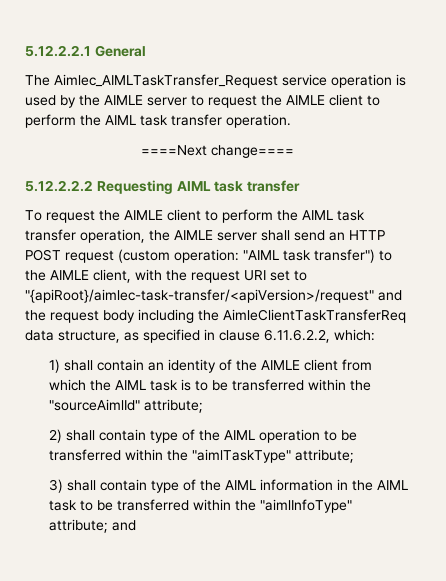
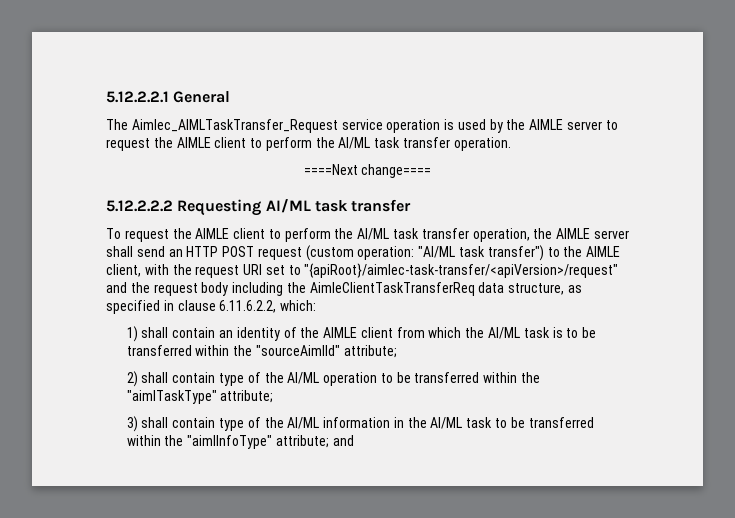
- The Aimlec_AIMLTaskTransfer_Request service operation is used by the AIMLE server to request the AIMLE client to perform the AIML task transfer operation.
+ The Aimlec_AIMLTaskTransfer_Request service operation is used by the AIMLE server to request the AIMLE client to perform the AI/ML task transfer operation.
- 5.12.2.2.2 Requesting AIML task transfer
+ 5.12.2.2.2 Requesting AI/ML task transfer
- To request the AIMLE client to perform the AIML task transfer operation, the AIMLE server shall send an HTTP POST request (custom operation: "AIML task transfer") to the AIMLE client, with the request URI set to "{apiRoot}/aimlec-task-transfer/<apiVersion>/request" and the request body including the AimleClientTaskTransferReq data structure, as specified in clause 6.11.6.2.2, which:
+ To request the AIMLE client to perform the AI/ML task transfer operation, the AIMLE server shall send an HTTP POST request (custom operation: "AI/ML task transfer") to the AIMLE client, with the request URI set to "{apiRoot}/aimlec-task-transfer/<apiVersion>/request" and the request body including the AimleClientTaskTransferReq data structure, as specified in clause 6.11.6.2.2, which:
- 1) shall contain an identity of the AIMLE client from which the AIML task is to be transferred within the "sourceAimlId" attribute;
+ 1) shall contain an identity of the AIMLE client from which the AI/ML task is to be transferred within the "sourceAimlId" attribute;
- 2) shall contain type of the AIML operation to be transferred within the "aimlTaskType" attribute;
+ 2) shall contain type of the AI/ML operation to be transferred within the "aimlTaskType" attribute;
- 3) shall contain type of the AIML information in the AIML task to be transferred within the "aimlInfoType" attribute; and
+ 3) shall contain type of the AI/ML information in the AI/ML task to be transferred within the "aimlInfoType" attribute; and

